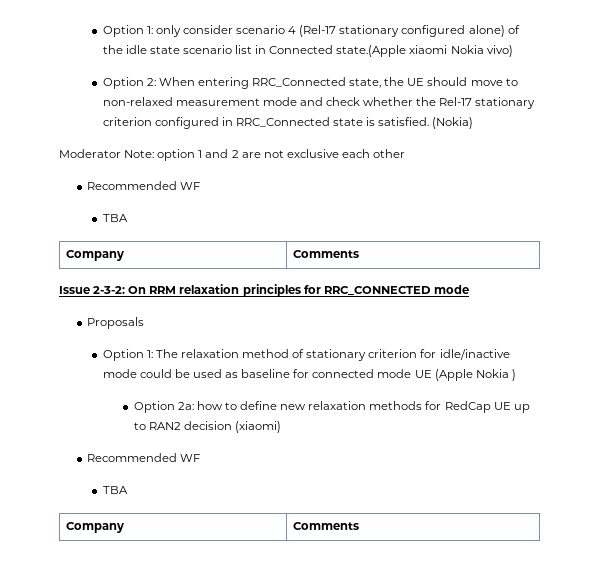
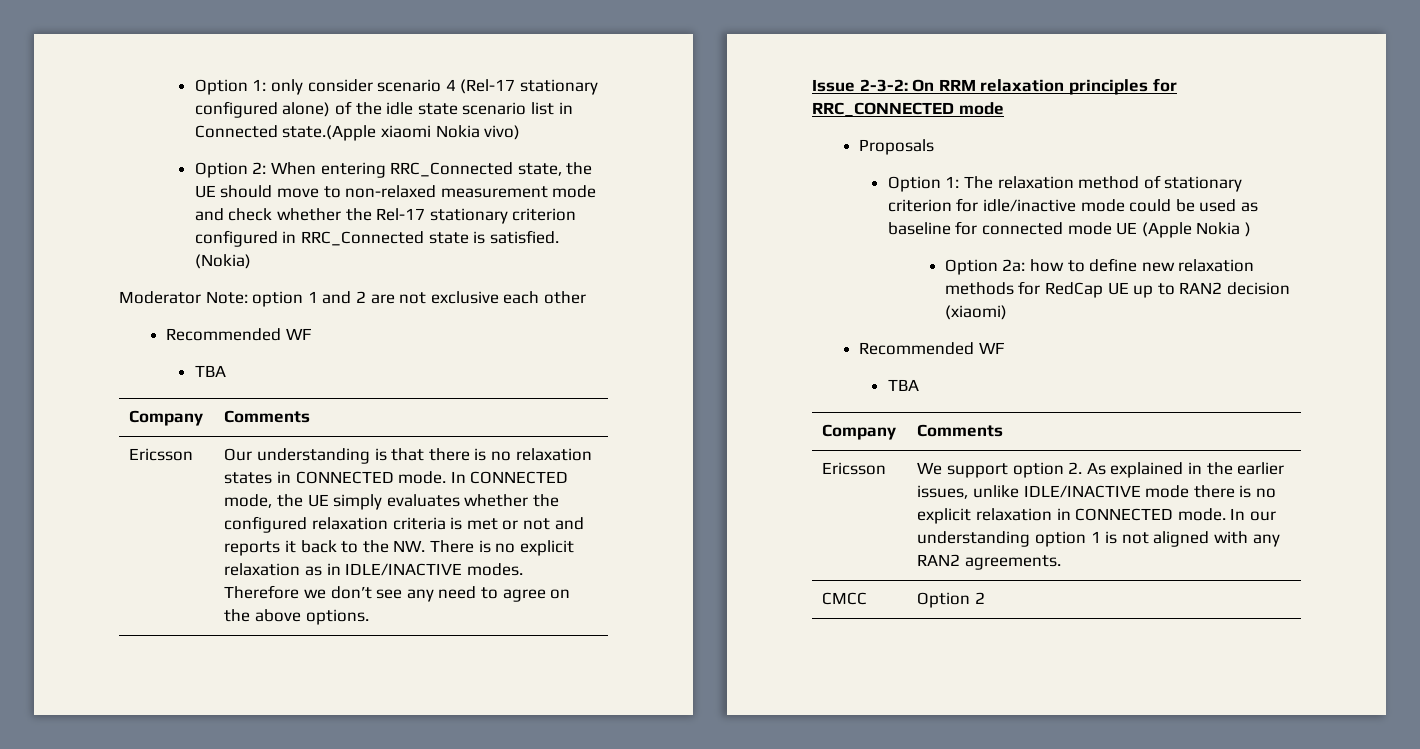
+ Ericsson | Our understanding is that there is no relaxation states in CONNECTED mode. In CONNECTED mode, the UE simply evaluates whether the configured relaxation criteria is met or not and reports it back to the NW. There is no explicit relaxation as in IDLE/INACTIVE modes. Therefore we don’t see any need to agree on the above options.
+ Ericsson | We support option 2. As explained in the earlier issues, unlike IDLE/INACTIVE mode there is no explicit relaxation in CONNECTED mode. In our understanding option 1 is not aligned with any RAN2 agreements.
+ CMCC | Option 2

